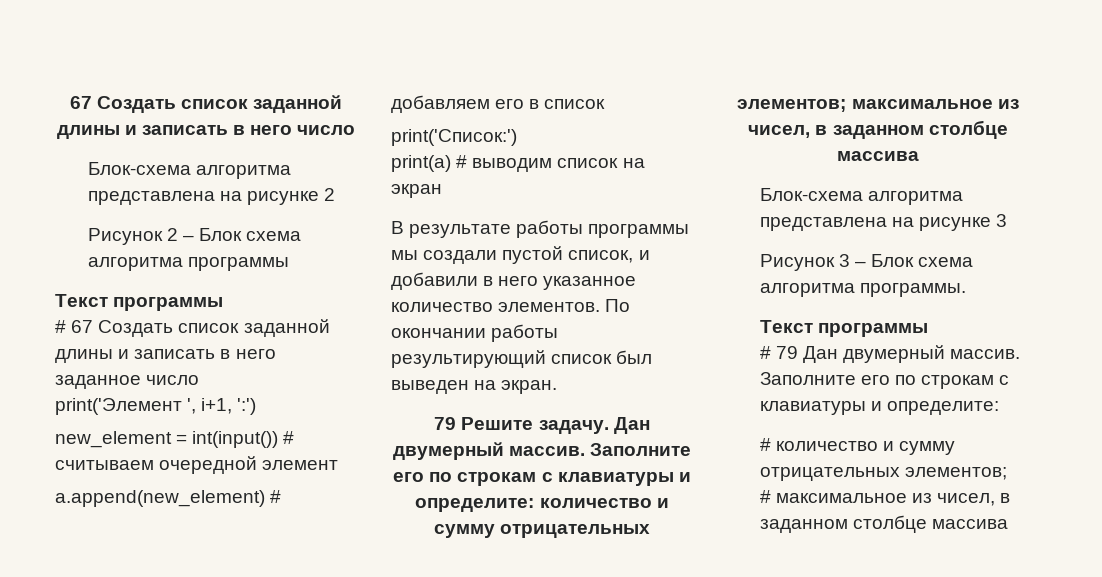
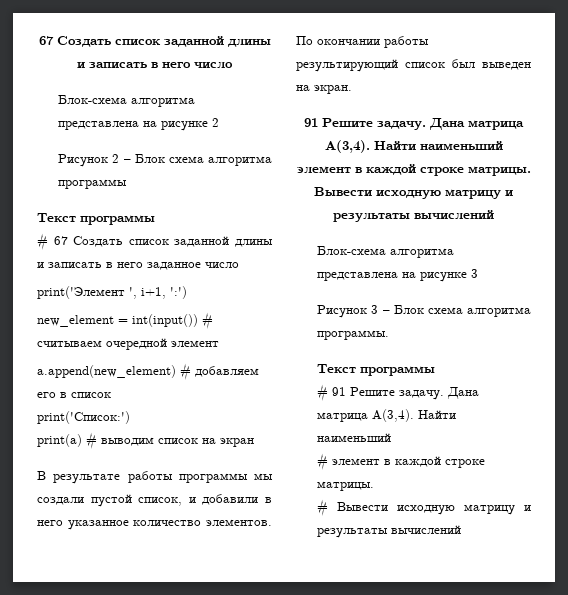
- 79 Решите задачу. Дан двумерный массив. Заполните его по строкам с клавиатуры и определите: количество и сумму отрицательных элементов; максимальное из чисел, в заданном столбце массива
+ 91 Решите задачу. Дана матрица A(3,4). Найти наименьший элемент в каждой строке матрицы. Вывести исходную матрицу и результаты вычислений
- # 79 Дан двумерный массив. Заполните его по строкам с клавиатуры и определите:
- # количество и сумму отрицательных элементов;
- # максимальное из чисел, в заданном столбце массива
+ # 91 Решите задачу. Дана матрица A(3,4). Найти наименьший
+ # элемент в каждой строке матрицы.
+ # Вывести исходную матрицу и результаты вычислений

